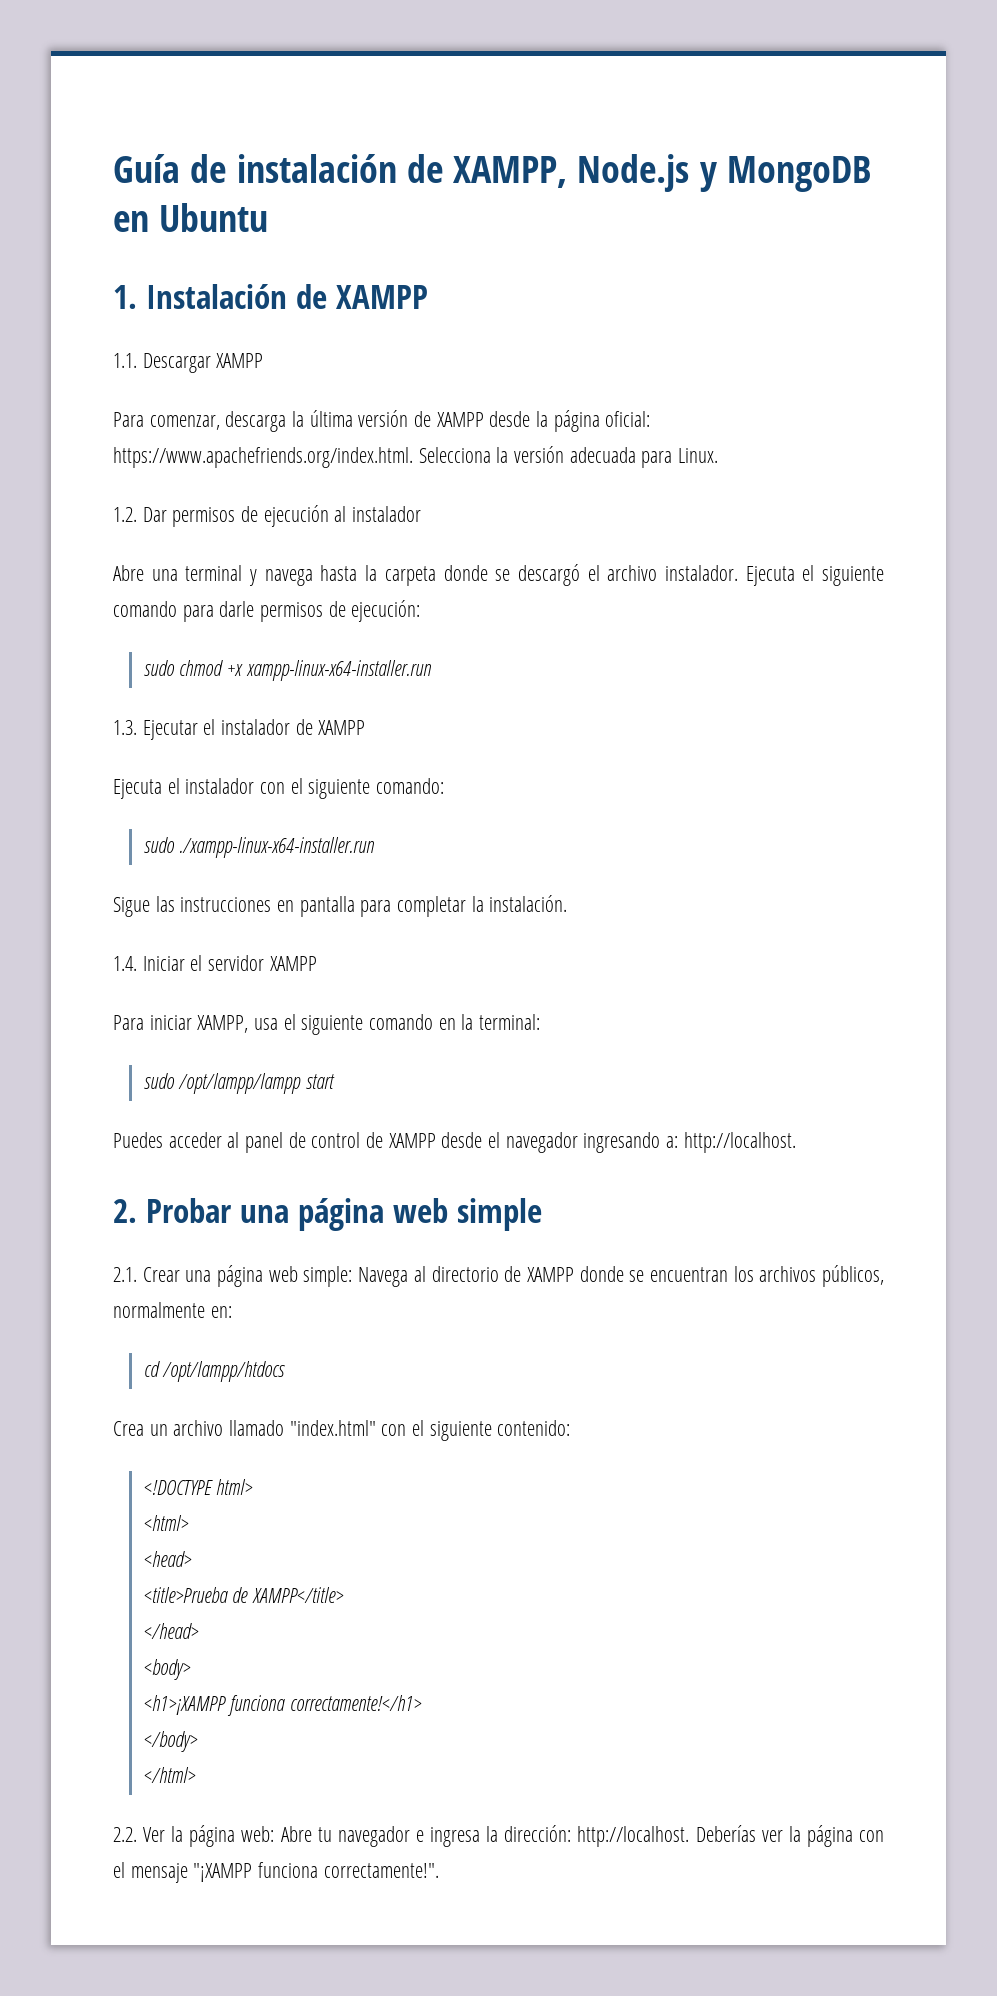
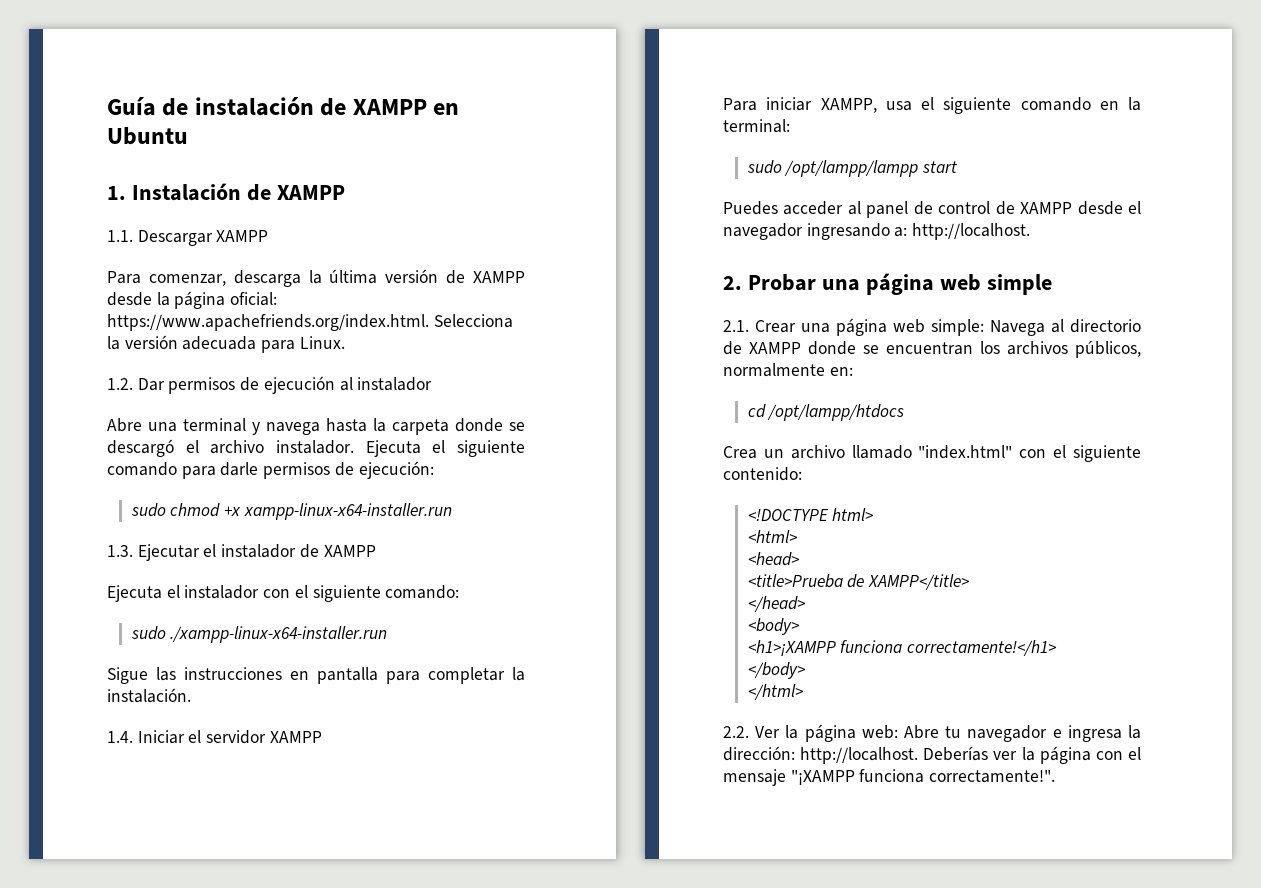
- Guía de instalación de XAMPP, Node.js y MongoDB en Ubuntu
+ Guía de instalación de XAMPP en Ubuntu

